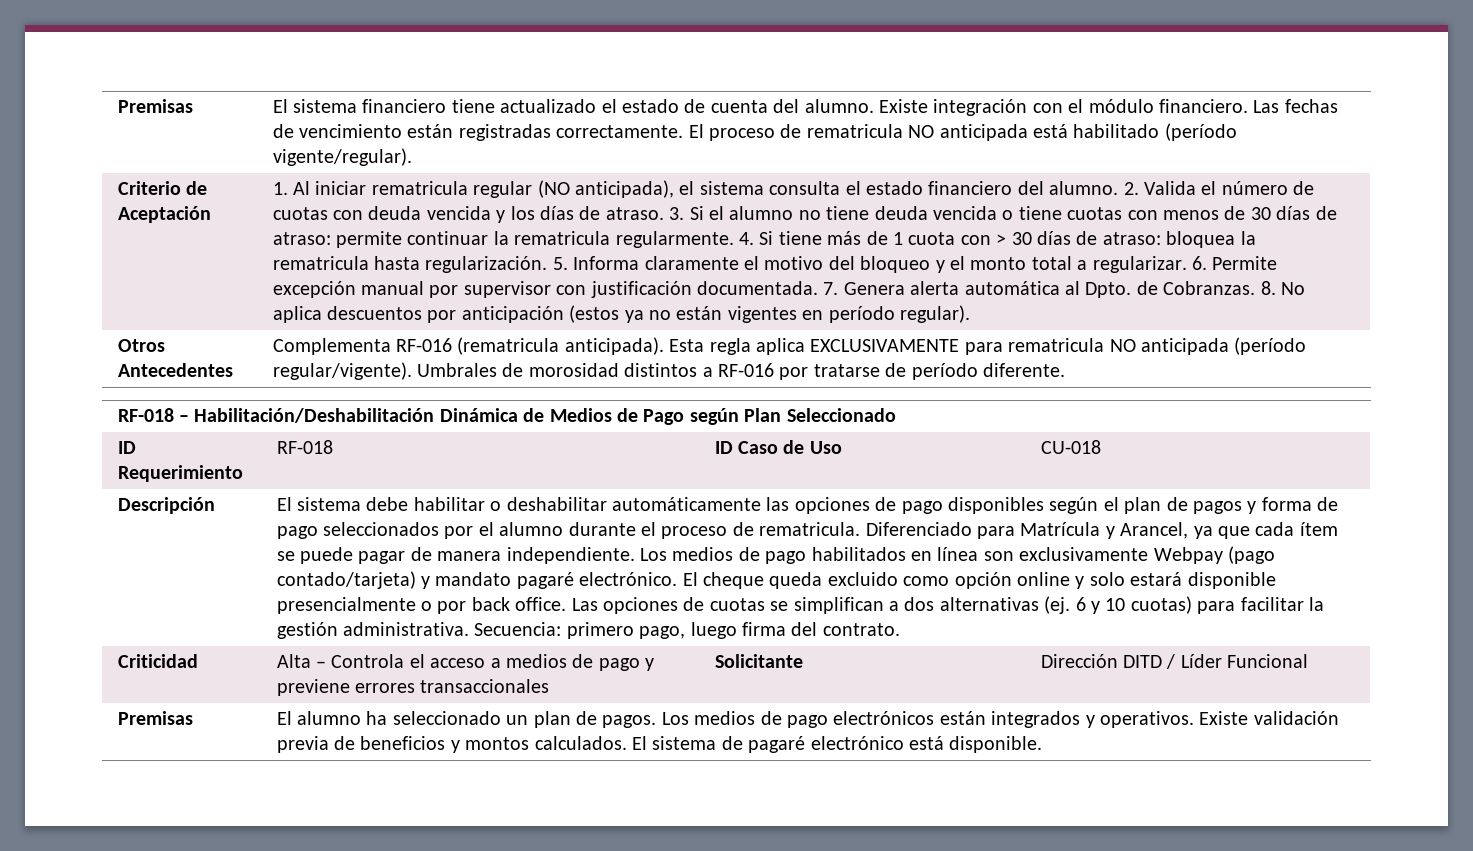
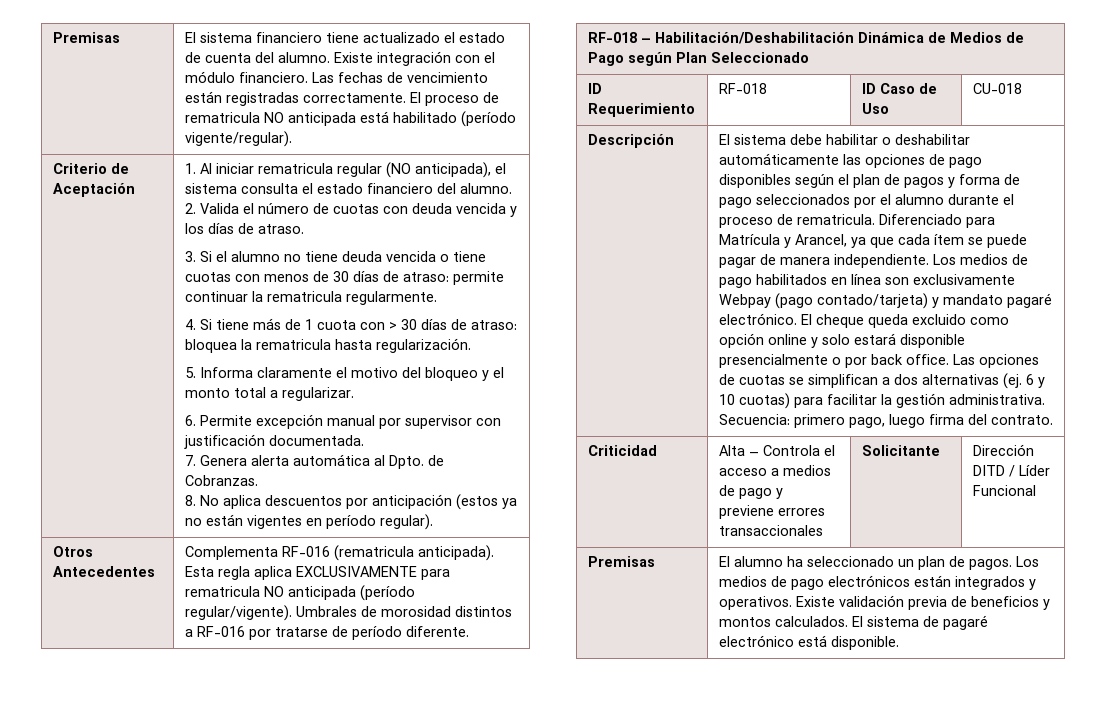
- 2. Valida el número de cuotas con deuda vencida y los días de atraso. 3. Si el alumno no tiene deuda vencida o tiene cuotas con menos de 30 días de atraso:
+ 2. Valida el número de cuotas con deuda vencida y los días de atraso.
+ 3. Si el alumno no tiene deuda vencida o tiene cuotas con menos de 30 días de atraso:
- permite continuar la rematricula regularmente. 4. Si tiene más de 1 cuota con > 30 días de atraso:
+ permite continuar la rematricula regularmente.
+ 4. Si tiene más de 1 cuota con > 30 días de atraso:
- bloquea la rematricula hasta regularización. 5. Informa claramente el motivo del bloqueo y el monto total a regularizar. 6. Permite excepción manual por supervisor con justificación documentada. 7. Genera alerta automática al Dpto. de Cobranzas. 8. No aplica descuentos por anticipación (estos ya no están vigentes en período regular).
+ bloquea la rematricula hasta regularización.
+ 5. Informa claramente el motivo del bloqueo y el monto total a regularizar.
+ 6. Permite excepción manual por supervisor con justificación documentada.
+ 7. Genera alerta automática al Dpto. de Cobranzas.
+ 8. No aplica descuentos por anticipación (estos ya no están vigentes en período regular).

